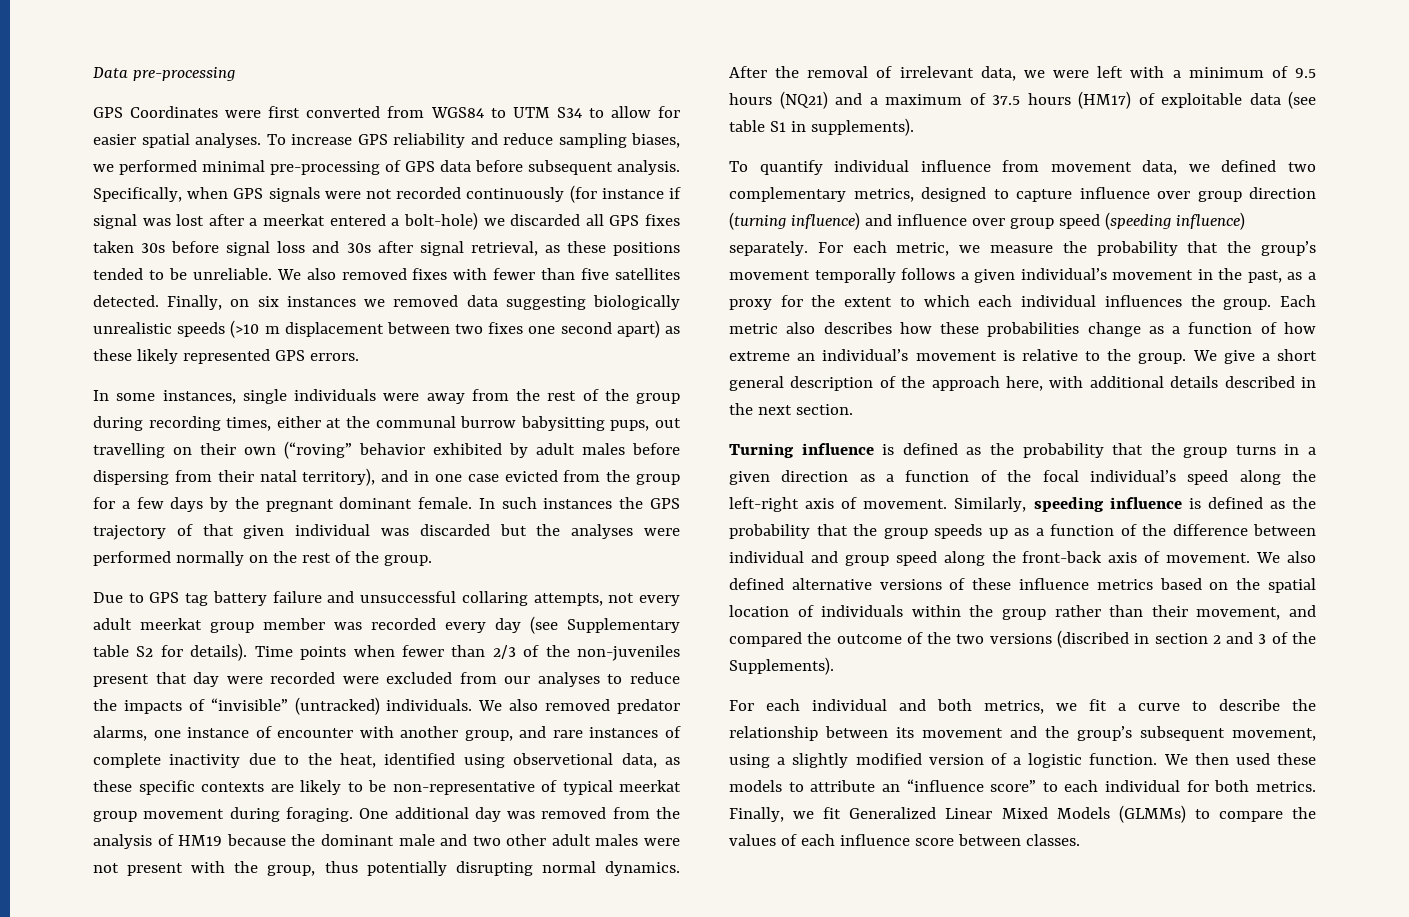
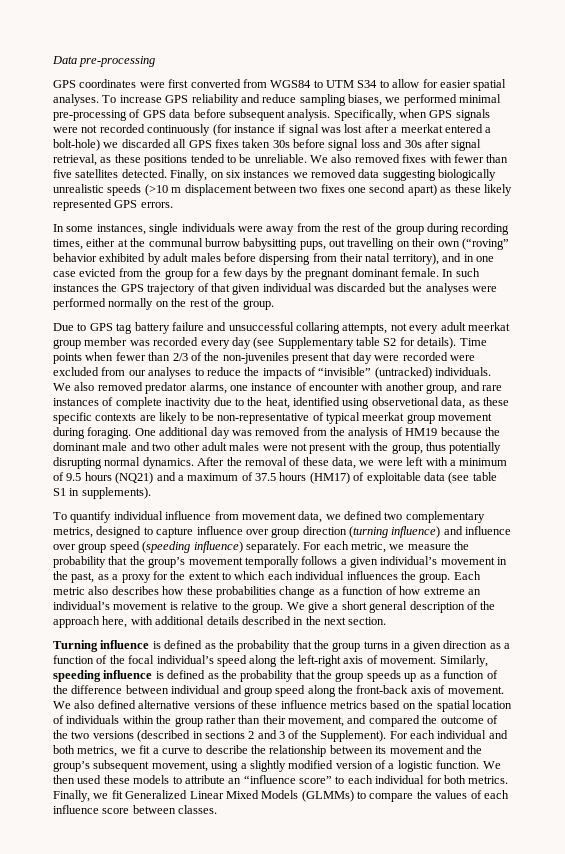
- GPS Coordinates were first converted from WGS84 to UTM S34 to allow for easier spatial analyses.
+ GPS coordinates were first converted from WGS84 to UTM S34 to allow for easier spatial analyses.
- After the removal of irrelevant data, we were left with a minimum of 9.5 hours (NQ21) and a maximum of 37.5 hours (HM17) of exploitable data (see table S1 in supplements).
+ After the removal of these data, we were left with a minimum of 9.5 hours (NQ21) and a maximum of 37.5 hours (HM17) of exploitable data (see table S1 in supplements).
- We also defined alternative versions of these influence metrics based on the spatial location of individuals within the group rather than their movement, and compared the outcome of the two versions (discribed in section 2 and 3 of the Supplements).
- For each individual and both metrics, we fit a curve to describe the relationship between its movement and the group’s subsequent movement, using a slightly modified version of a logistic function.
+ We also defined alternative versions of these influence metrics based on the spatial location of individuals within the group rather than their movement, and compared the outcome of the two versions (described in sections 2 and 3 of the Supplement). For each individual and both metrics, we fit a curve to describe the relationship between its movement and the group’s subsequent movement, using a slightly modified version of a logistic function.

